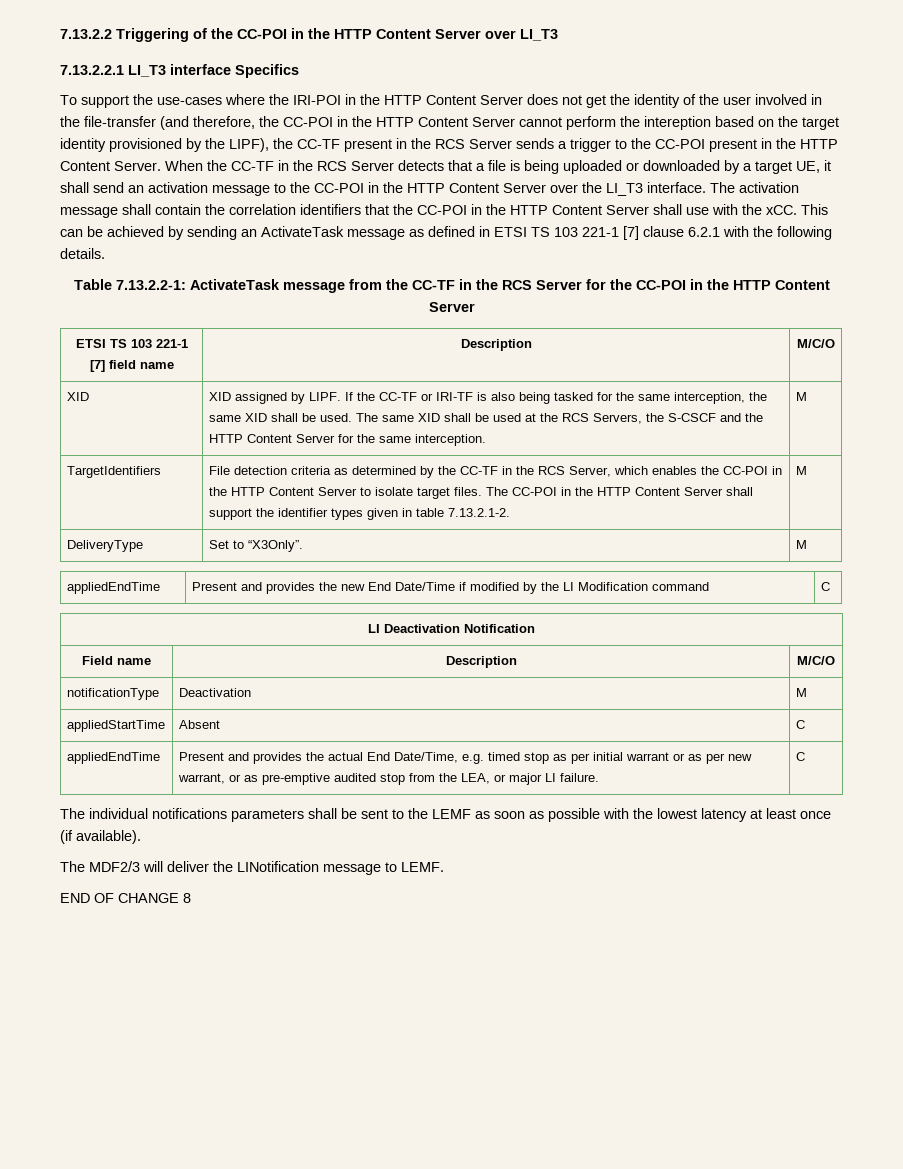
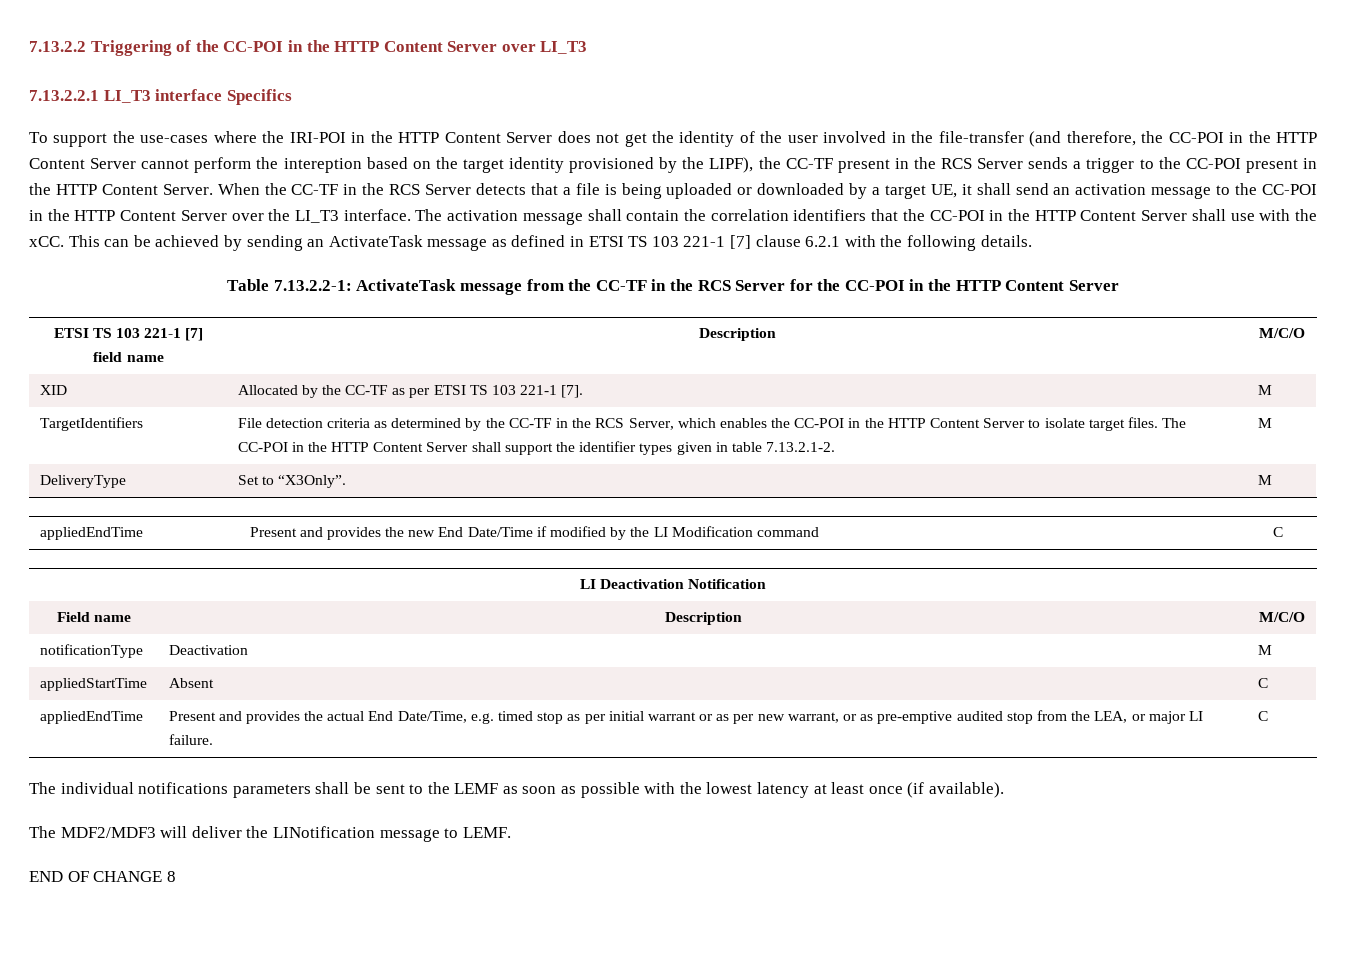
- XID assigned by LIPF. If the CC-TF or IRI-TF is also being tasked for the same interception, the same XID shall be used. The same XID shall be used at the RCS Servers, the S-CSCF and the HTTP Content Server for the same interception.
+ Allocated by the CC-TF as per ETSI TS 103 221-1 [7].
- The MDF2/3 will deliver the LINotification message to LEMF.
+ The MDF2/MDF3 will deliver the LINotification message to LEMF.

